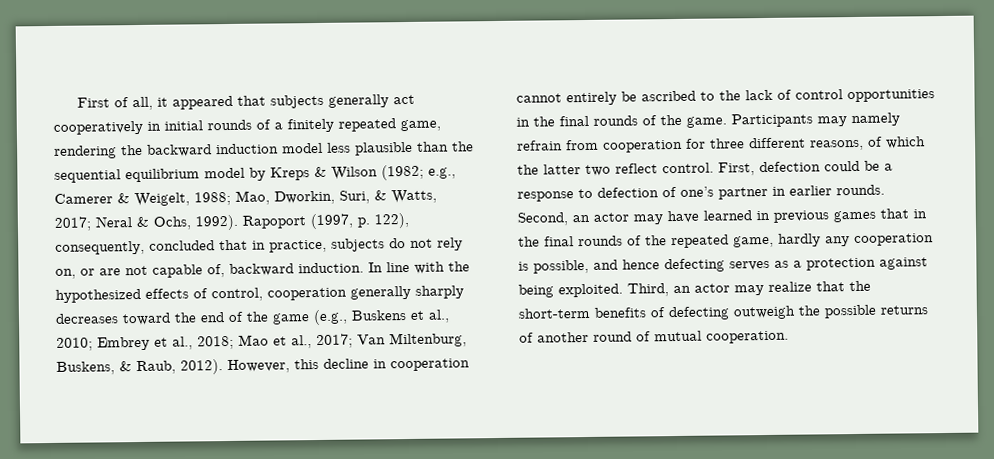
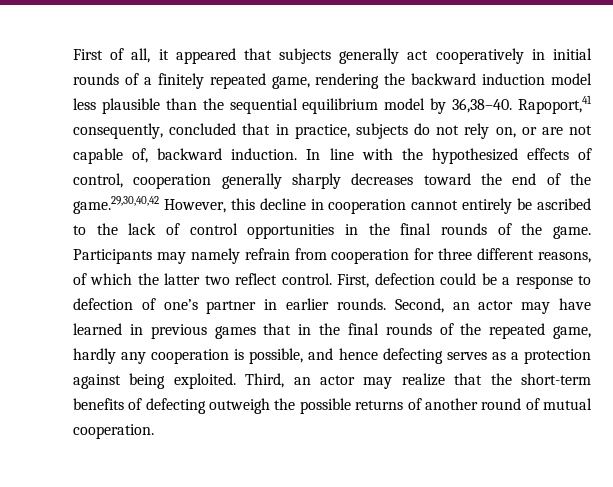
- First of all, it appeared that subjects generally act cooperatively in initial rounds of a finitely repeated game, rendering the backward induction model less plausible than the sequential equilibrium model by Kreps & Wilson (1982; e.g., Camerer & Weigelt, 1988; Mao, Dworkin, Suri, & Watts, 2017; Neral & Ochs, 1992). Rapoport (1997, p. 122), consequently, concluded that in practice, subjects do not rely on, or are not capable of, backward induction.
+ First of all, it appeared that subjects generally act cooperatively in initial rounds of a finitely repeated game, rendering the backward induction model less plausible than the sequential equilibrium model by 36,38–40. Rapoport,41 consequently, concluded that in practice, subjects do not rely on, or are not capable of, backward induction.
- In line with the hypothesized effects of control, cooperation generally sharply decreases toward the end of the game (e.g., Buskens et al., 2010; Embrey et al., 2018; Mao et al., 2017; Van Miltenburg, Buskens, & Raub, 2012). However, this decline in cooperation cannot entirely be ascribed to the lack of control opportunities in the final rounds of the game.
+ In line with the hypothesized effects of control, cooperation generally sharply decreases toward the end of the game.29,30,40,42 However, this decline in cooperation cannot entirely be ascribed to the lack of control opportunities in the final rounds of the game.

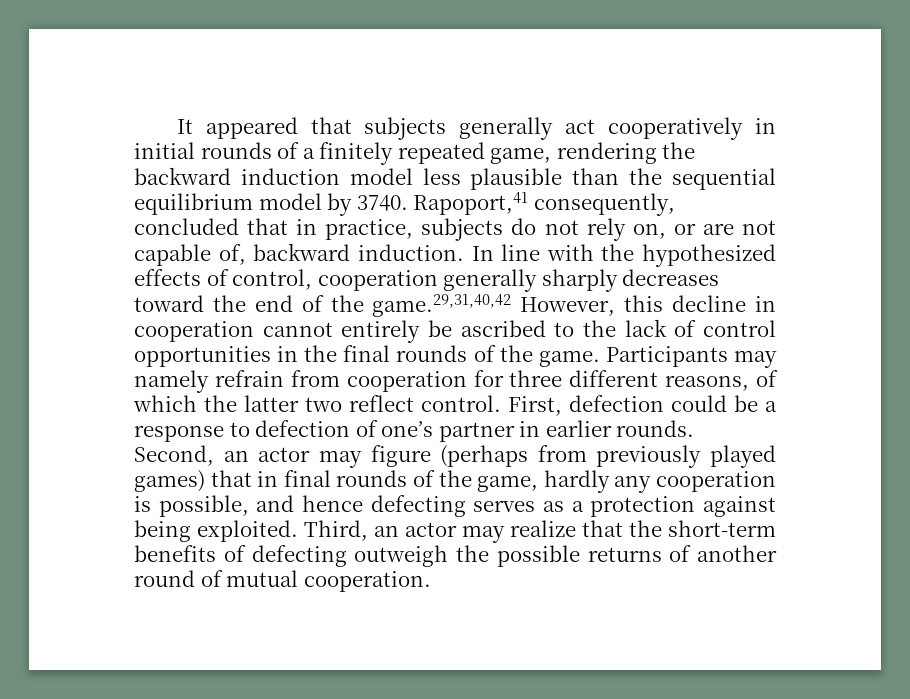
- First of all, it appeared that subjects generally act cooperatively in initial rounds of a finitely repeated game, rendering the backward induction model less plausible than the sequential equilibrium model by 36,38–40.
+ It appeared that subjects generally act cooperatively in initial rounds of a finitely repeated game, rendering the backward induction model less plausible than the sequential equilibrium model by 3740.
- In line with the hypothesized effects of control, cooperation generally sharply decreases toward the end of the game.29,30,40,42 However, this decline in cooperation cannot entirely be ascribed to the lack of control opportunities in the final rounds of the game.
+ In line with the hypothesized effects of control, cooperation generally sharply decreases toward the end of the game.29,31,40,42 However, this decline in cooperation cannot entirely be ascribed to the lack of control opportunities in the final rounds of the game.
- Second, an actor may have learned in previous games that in the final rounds of the repeated game, hardly any cooperation is possible, and hence defecting serves as a protection against being exploited.
+ Second, an actor may figure (perhaps from previously played games) that in final rounds of the game, hardly any cooperation is possible, and hence defecting serves as a protection against being exploited.

